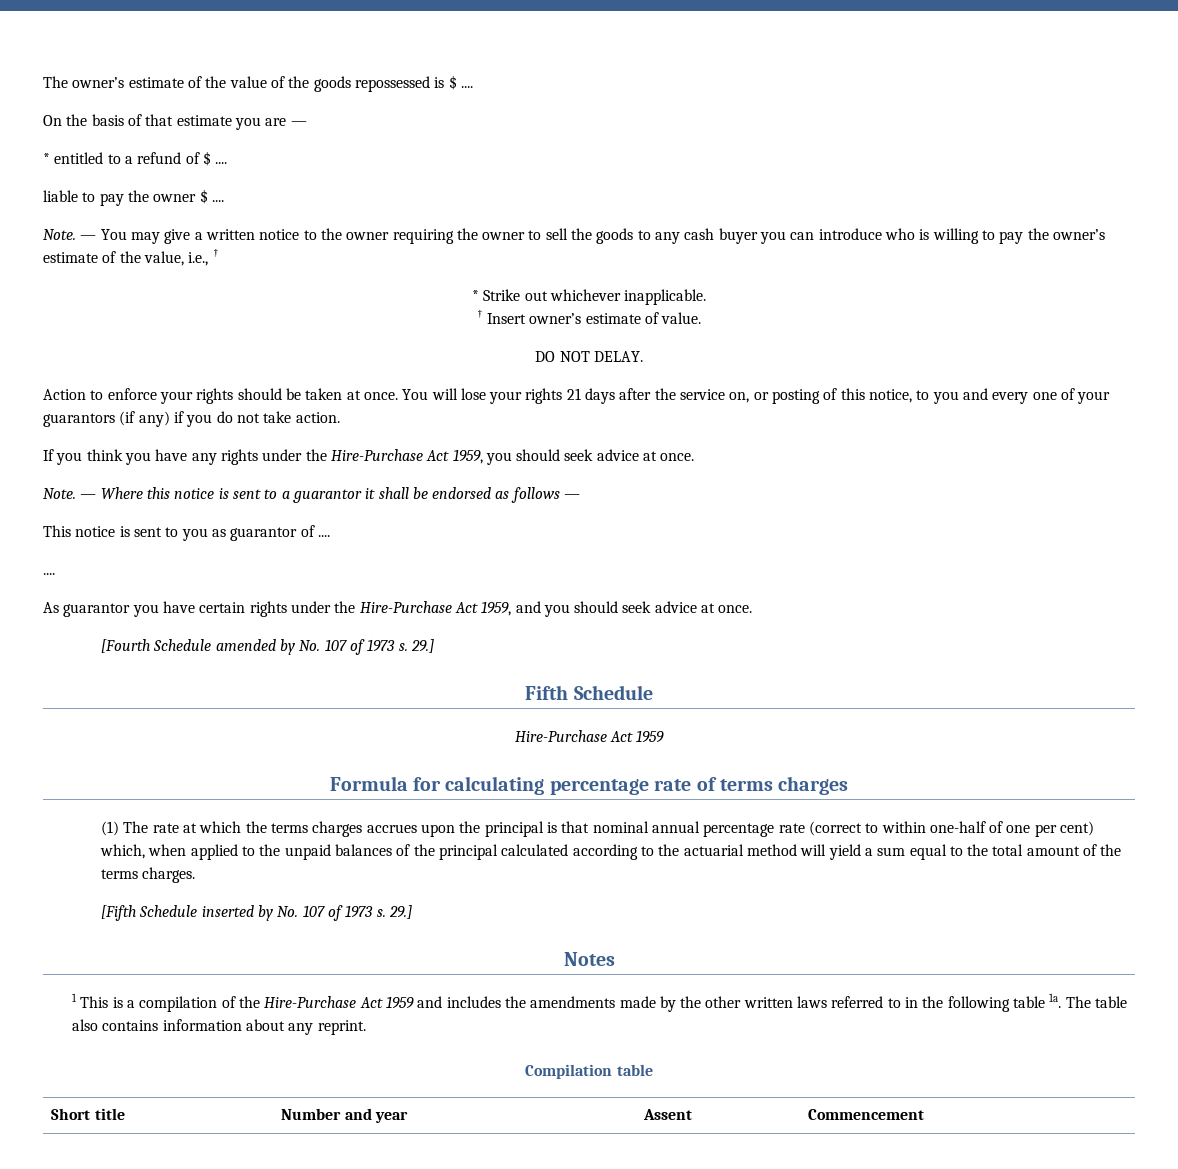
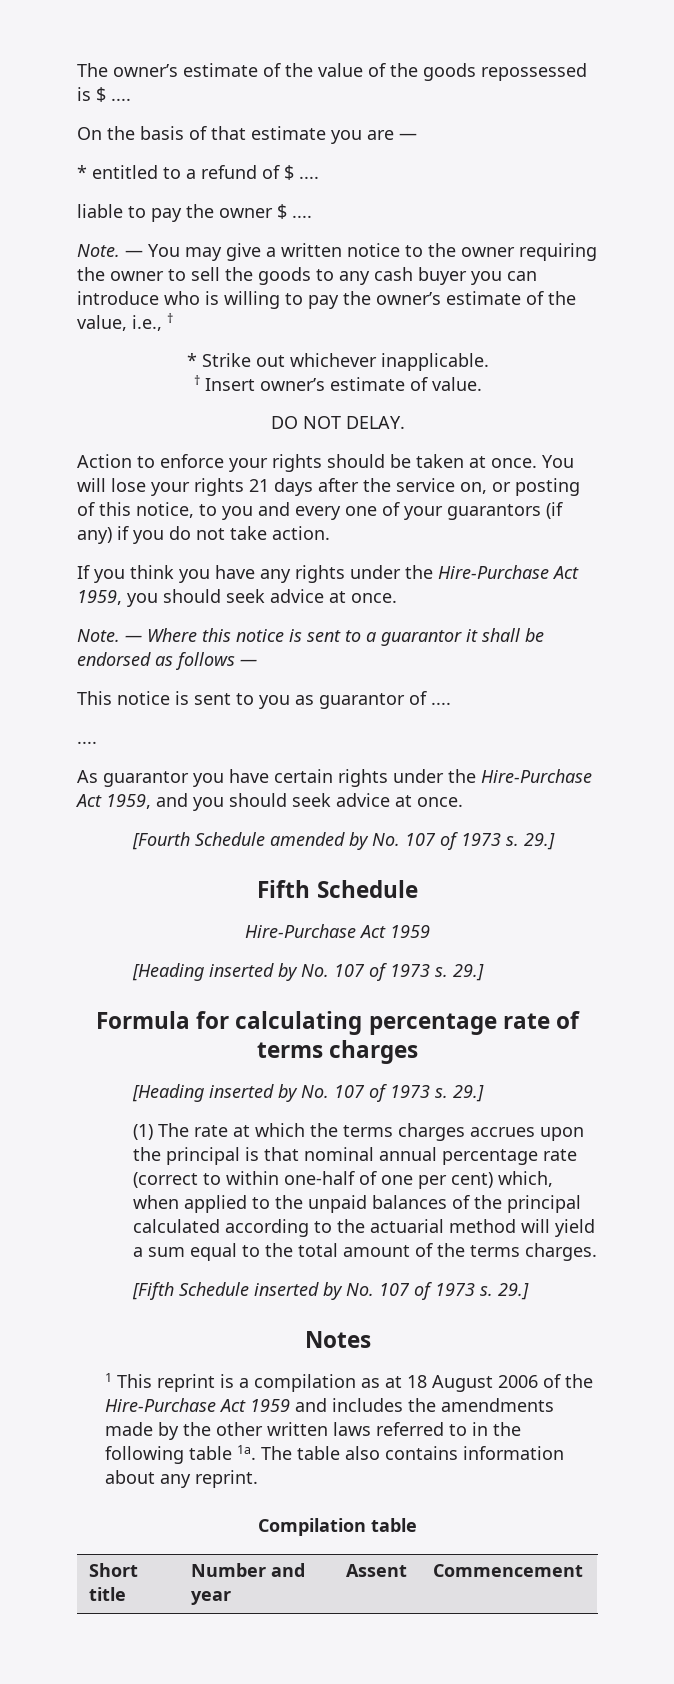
  Fifth Schedule
  Hire-Purchase Act 1959
+ [Heading inserted by No. 107 of 1973 s. 29.]
  Formula for calculating percentage rate of terms charges
+ [Heading inserted by No. 107 of 1973 s. 29.]
- 1 This is a compilation of the Hire-Purchase Act 1959 and includes the amendments made by the other written laws referred to in the following table 1a.
+ 1 This reprint is a compilation as at 18 August 2006 of the Hire-Purchase Act 1959 and includes the amendments made by the other written laws referred to in the following table 1a.

